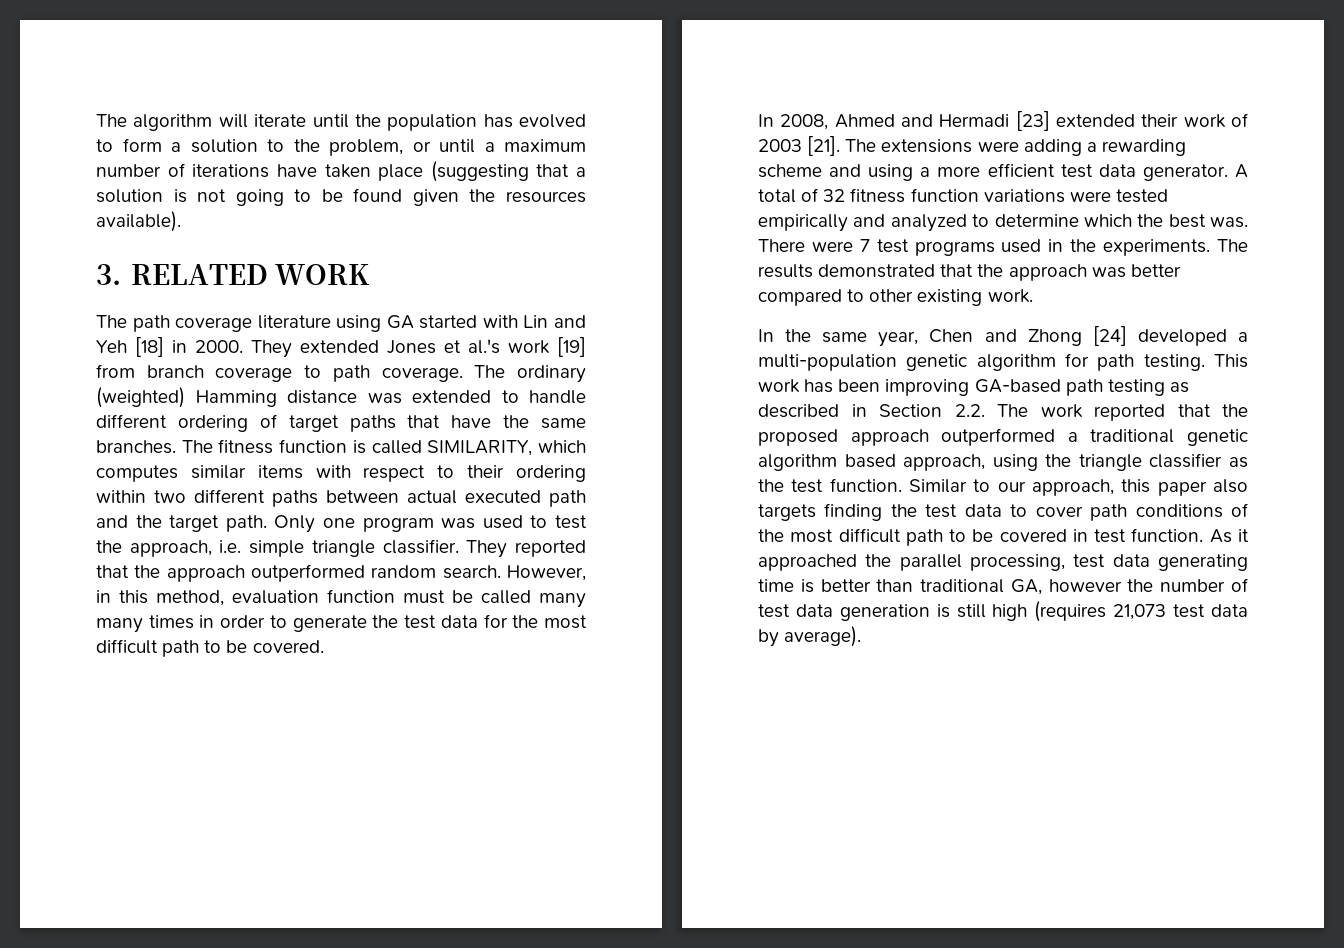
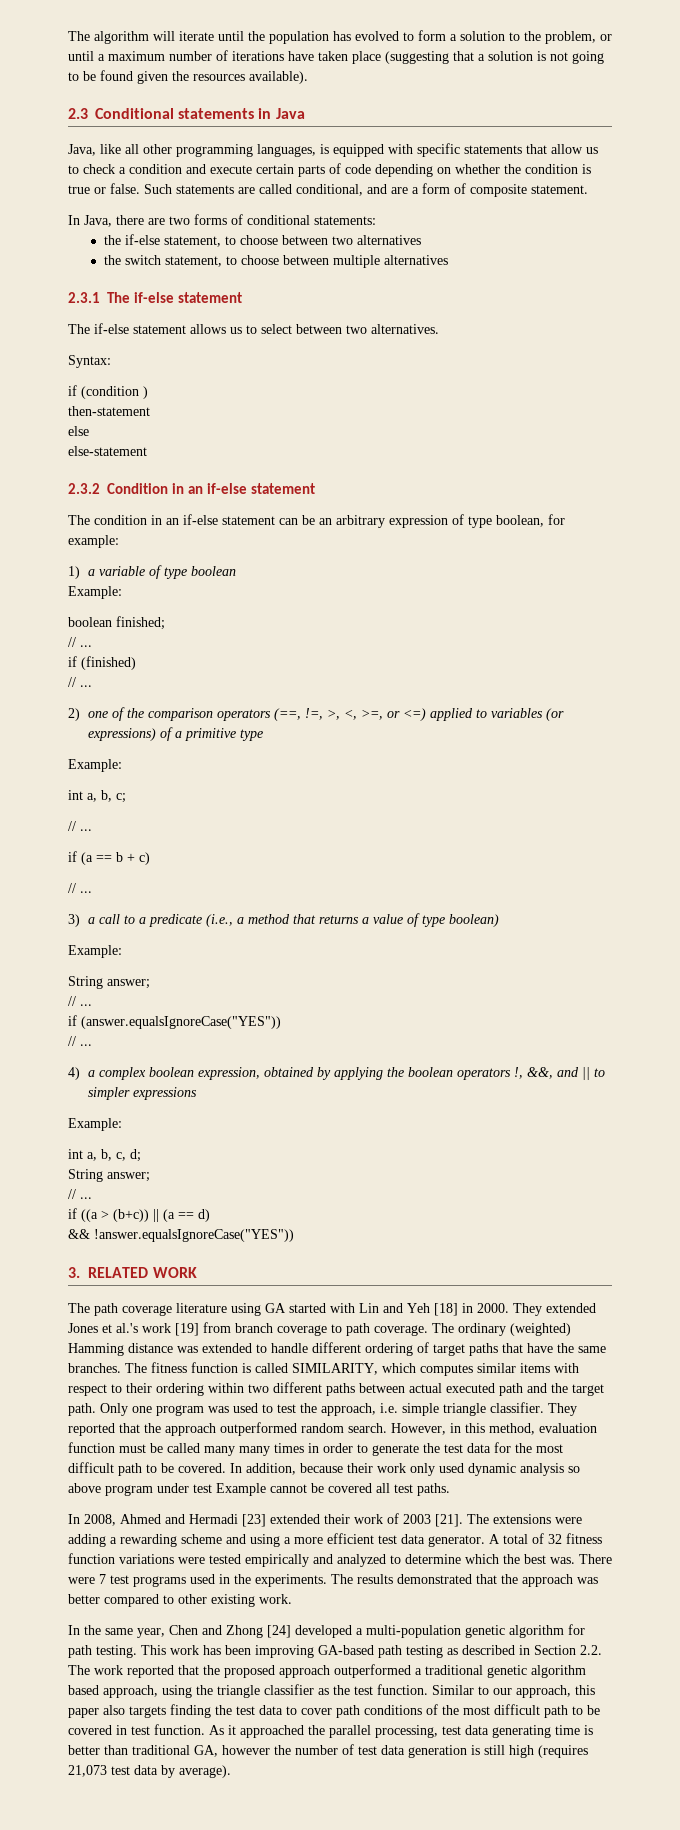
+ 2.3 Conditional statements in Java
+ Java, like all other programming languages, is equipped with specific statements that allow us to check a condition and execute certain parts of code depending on whether the condition is true or false. Such statements are called conditional, and are a form of composite statement.
+ In Java, there are two forms of conditional statements:
+ the if-else statement, to choose between two alternatives
+ the switch statement, to choose between multiple alternatives
+ 2.3.1 The if-else statement
+ The if-else statement allows us to select between two alternatives.
+ Syntax:
+ if (condition )
+ then-statement
+ else
+ else-statement
+ 2.3.2 Condition in an if-else statement
+ The condition in an if-else statement can be an arbitrary expression of type boolean, for example:
+ 1) a variable of type boolean
+ Example:
+ boolean finished;
+ // ...
+ if (finished)
+ // ...
+ 2) one of the comparison operators (==, !=, >, <, >=, or <=) applied to variables (or expressions) of a primitive type
+ Example:
+ int a, b, c;
+ // ...
+ if (a == b + c)
+ // ...
+ 3) a call to a predicate (i.e., a method that returns a value of type boolean)
+ Example:
+ String answer;
+ // ...
+ if (answer.equalsIgnoreCase("YES"))
+ // ...
+ 4) a complex boolean expression, obtained by applying the boolean operators !, &&, and || to simpler expressions
+ Example:
+ int a, b, c, d;
+ String answer;
+ // ...
+ if ((a > (b+c)) || (a == d)
+ && !answer.equalsIgnoreCase("YES"))
+ In addition, because their work only used dynamic analysis so above program under test Example cannot be covered all test paths.

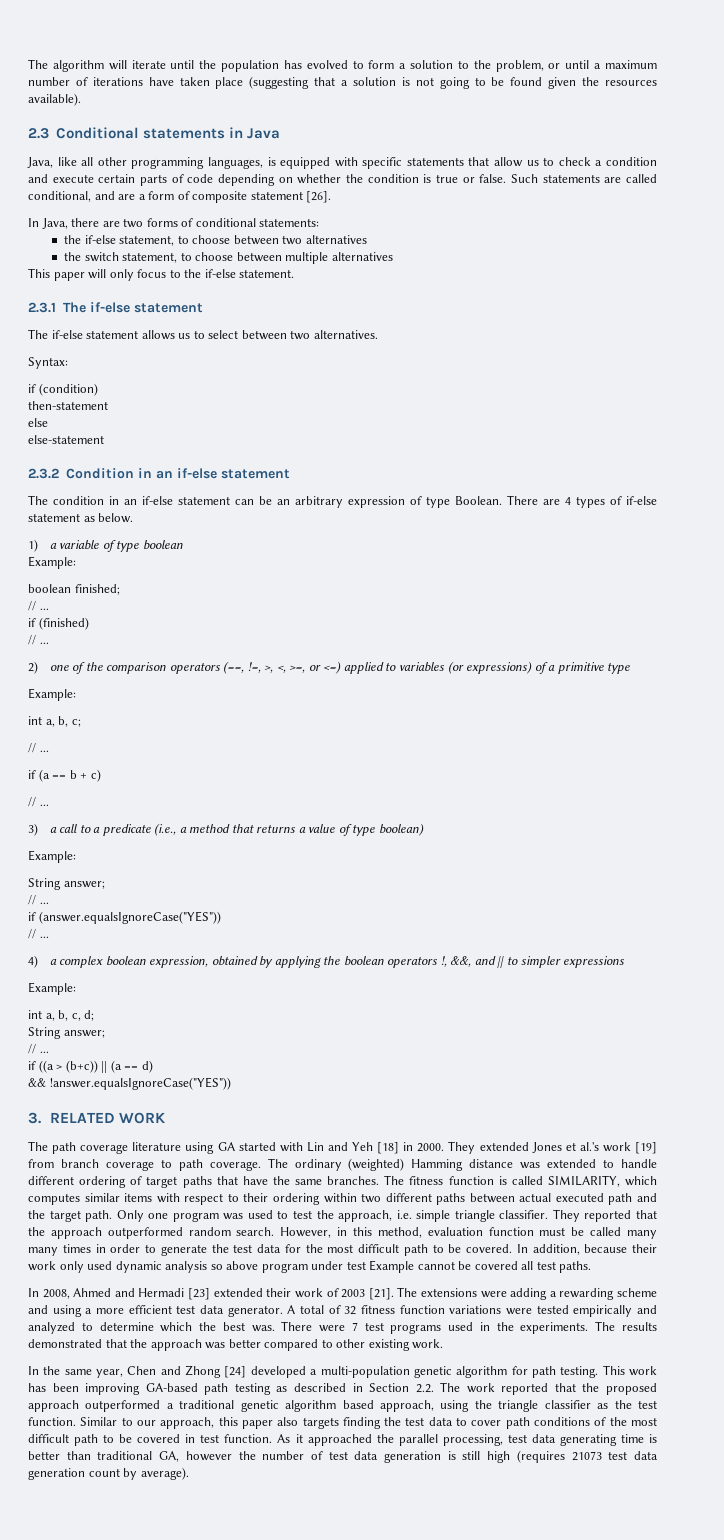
- Such statements are called conditional, and are a form of composite statement.
+ Such statements are called conditional, and are a form of composite statement [26].
+ This paper will only focus to the if-else statement.
- if (condition )
+ if (condition)
- The condition in an if-else statement can be an arbitrary expression of type boolean, for example:
+ The condition in an if-else statement can be an arbitrary expression of type Boolean. There are 4 types of if-else statement as below.
- As it approached the parallel processing, test data generating time is better than traditional GA, however the number of test data generation is still high (requires 21,073 test data by average).
+ As it approached the parallel processing, test data generating time is better than traditional GA, however the number of test data generation is still high (requires 21073 test data generation count by average).

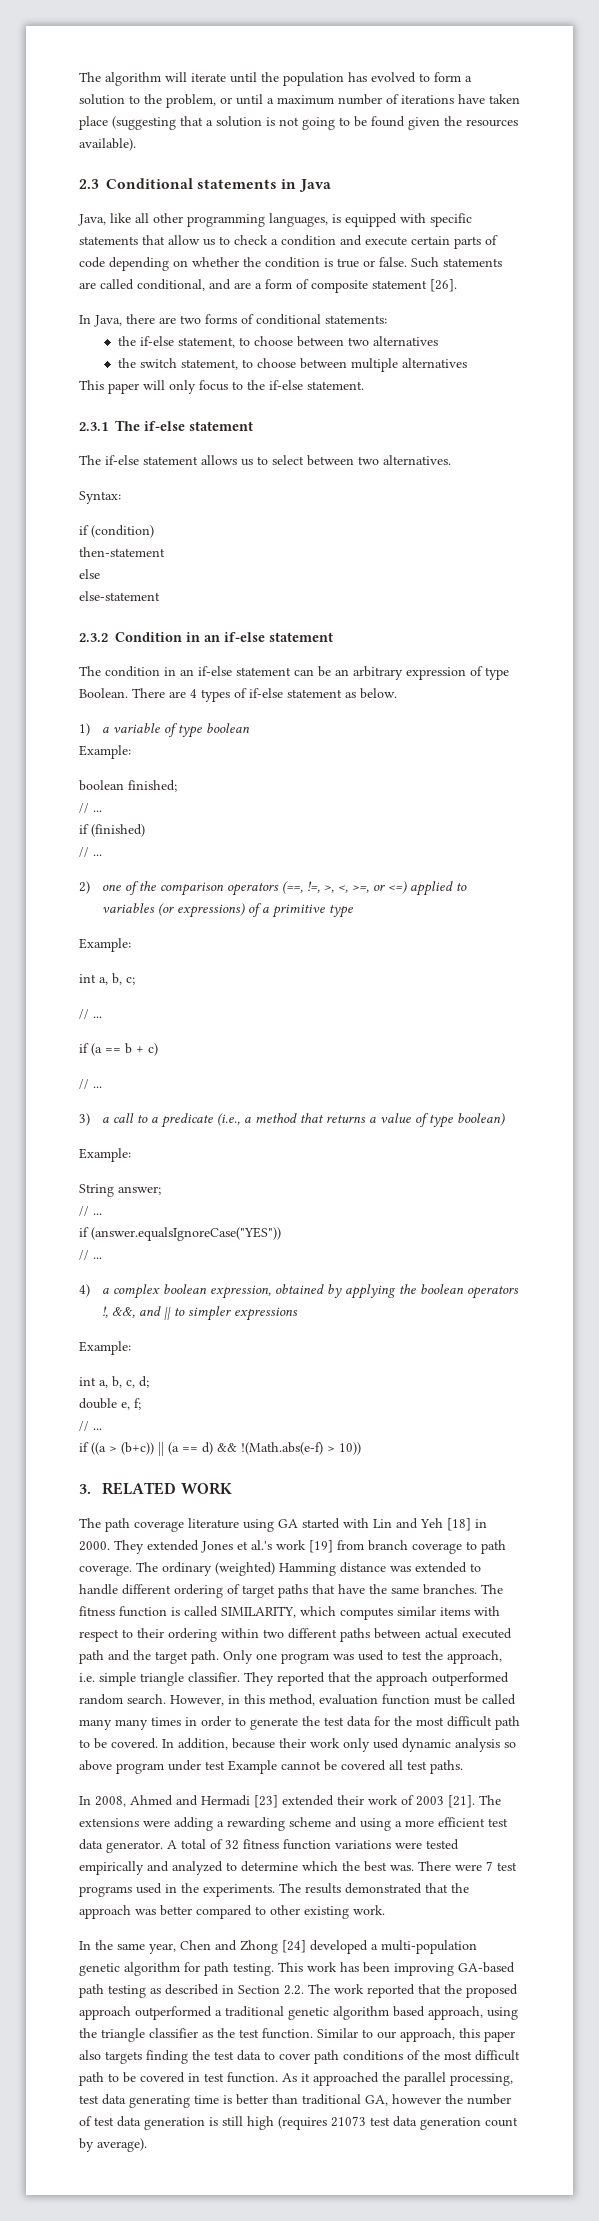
  int a, b, c, d;
- String answer;
+ double e, f;
- if ((a > (b+c)) || (a == d)
- && !answer.equalsIgnoreCase("YES"))
+ if ((a > (b+c)) || (a == d) && !(Math.abs(e-f) > 10))

